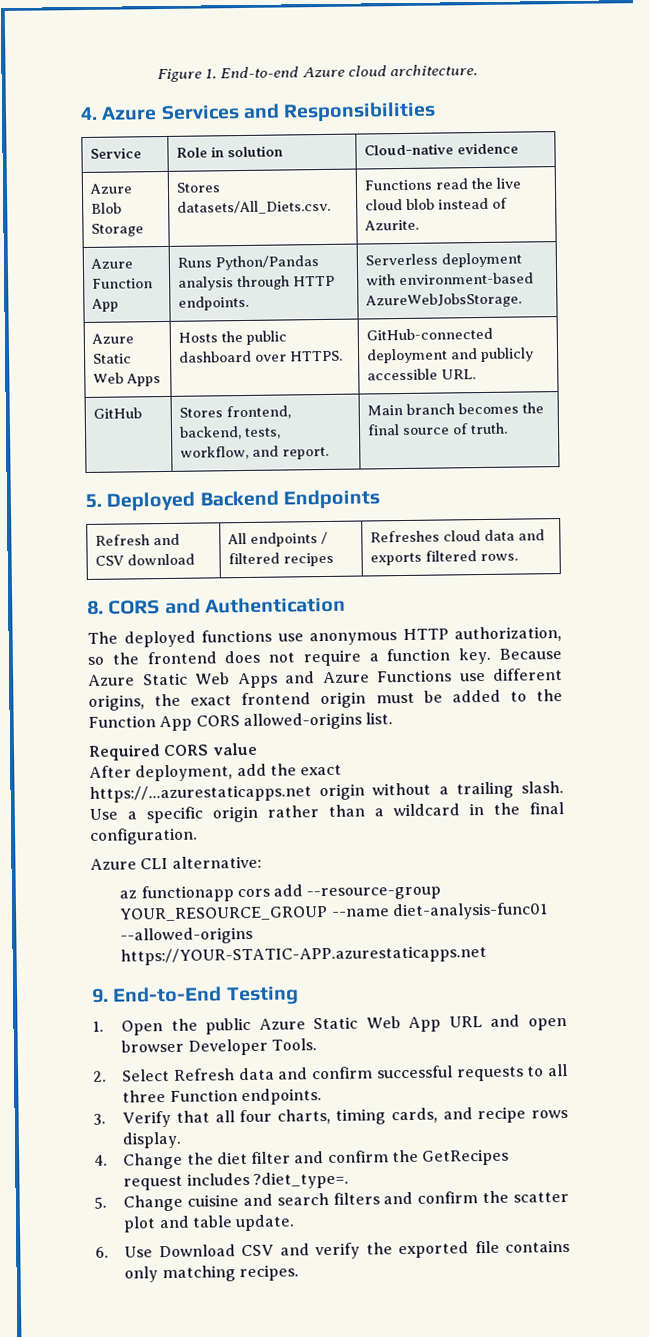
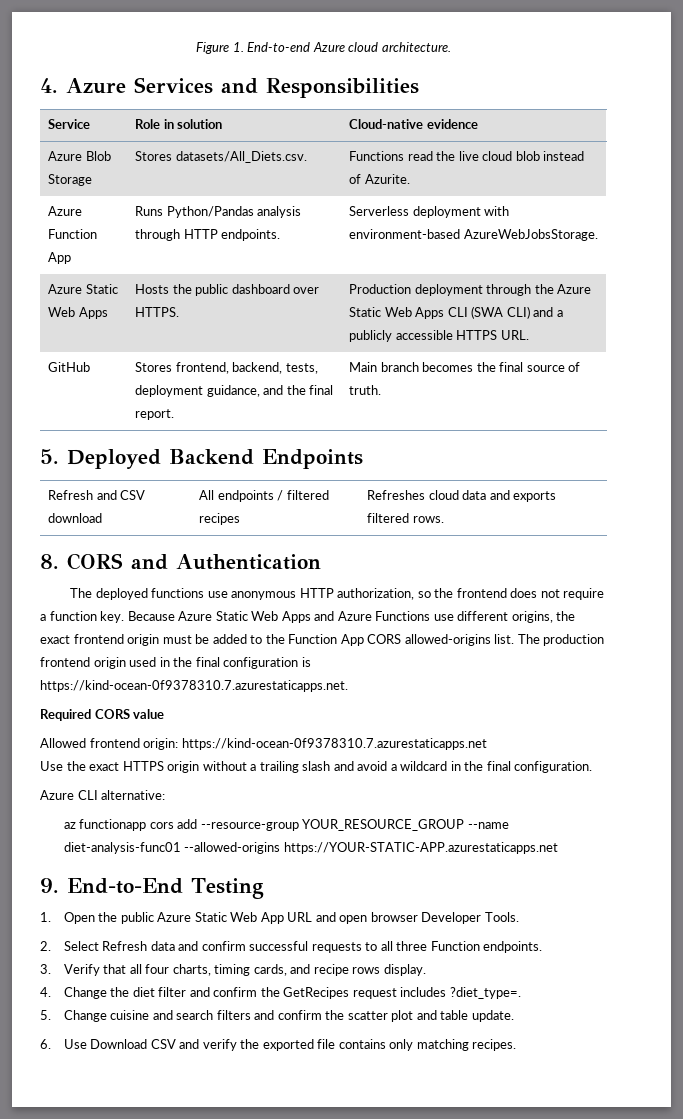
- Azure Static Web Apps | Hosts the public dashboard over HTTPS. | GitHub-connected deployment and publicly accessible URL.
+ Azure Static Web Apps | Hosts the public dashboard over HTTPS. | Production deployment through the Azure Static Web Apps CLI (SWA CLI) and a publicly accessible HTTPS URL.
- GitHub | Stores frontend, backend, tests, workflow, and report. | Main branch becomes the final source of truth.
+ GitHub | Stores frontend, backend, tests, deployment guidance, and the final report. | Main branch becomes the final source of truth.
- Because Azure Static Web Apps and Azure Functions use different origins, the exact frontend origin must be added to the Function App CORS allowed-origins list.
+ Because Azure Static Web Apps and Azure Functions use different origins, the exact frontend origin must be added to the Function App CORS allowed-origins list. The production frontend origin used in the final configuration is https://kind-ocean-0f9378310.7.azurestaticapps.net.
  Required CORS value
- After deployment, add the exact https://...azurestaticapps.net origin without a trailing slash. Use a specific origin rather than a wildcard in the final configuration.
+ Allowed frontend origin: https://kind-ocean-0f9378310.7.azurestaticapps.net
+ Use the exact HTTPS origin without a trailing slash and avoid a wildcard in the final configuration.

